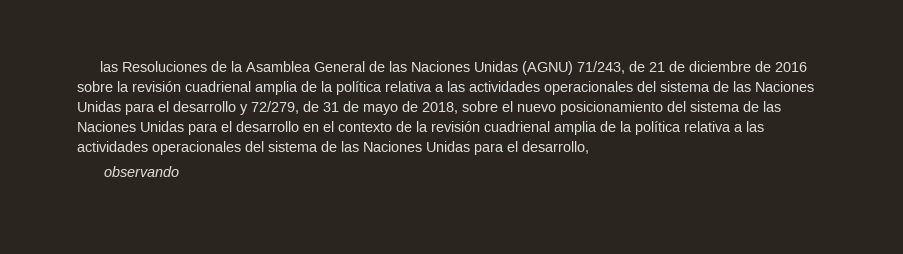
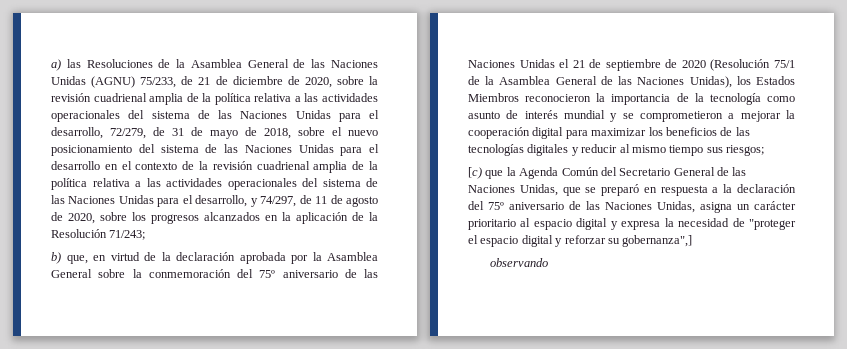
- las Resoluciones de la Asamblea General de las Naciones Unidas (AGNU) 71/243, de 21 de diciembre de 2016 sobre la revisión cuadrienal amplia de la política relativa a las actividades operacionales del sistema de las Naciones Unidas para el desarrollo y 72/279, de 31 de mayo de 2018, sobre el nuevo posicionamiento del sistema de las Naciones Unidas para el desarrollo en el contexto de la revisión cuadrienal amplia de la política relativa a las actividades operacionales del sistema de las Naciones Unidas para el desarrollo,
+ a) las Resoluciones de la Asamblea General de las Naciones Unidas (AGNU) 75/233, de 21 de diciembre de 2020, sobre la revisión cuadrienal amplia de la política relativa a las actividades operacionales del sistema de las Naciones Unidas para el desarrollo, 72/279, de 31 de mayo de 2018, sobre el nuevo posicionamiento del sistema de las Naciones Unidas para el desarrollo en el contexto de la revisión cuadrienal amplia de la política relativa a las actividades operacionales del sistema de las Naciones Unidas para el desarrollo, y 74/297, de 11 de agosto de 2020, sobre los progresos alcanzados en la aplicación de la Resolución 71/243;
+ b) que, en virtud de la declaración aprobada por la Asamblea General sobre la conmemoración del 75º aniversario de las Naciones Unidas el 21 de septiembre de 2020 (Resolución 75/1 de la Asamblea General de las Naciones Unidas), los Estados Miembros reconocieron la importancia de la tecnología como asunto de interés mundial y se comprometieron a mejorar la cooperación digital para maximizar los beneficios de las tecnologías digitales y reducir al mismo tiempo sus riesgos;
+ [c) que la Agenda Común del Secretario General de las Naciones Unidas, que se preparó en respuesta a la declaración del 75º aniversario de las Naciones Unidas, asigna un carácter prioritario al espacio digital y expresa la necesidad de "proteger el espacio digital y reforzar su gobernanza",]

